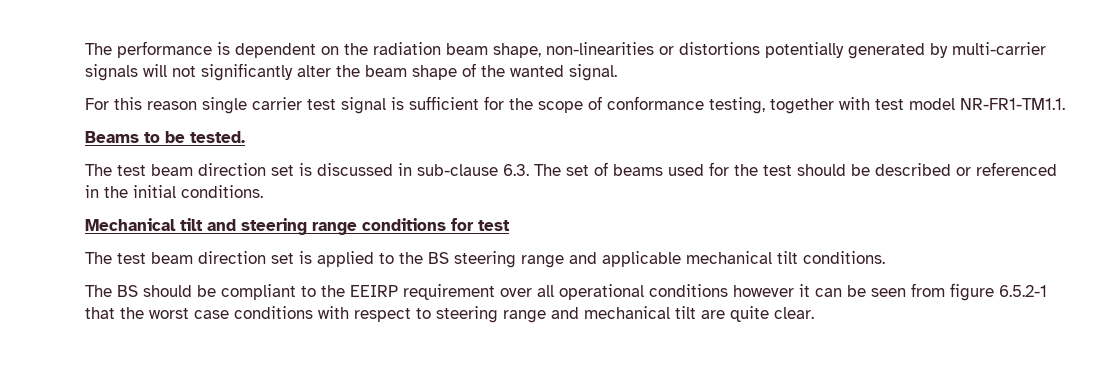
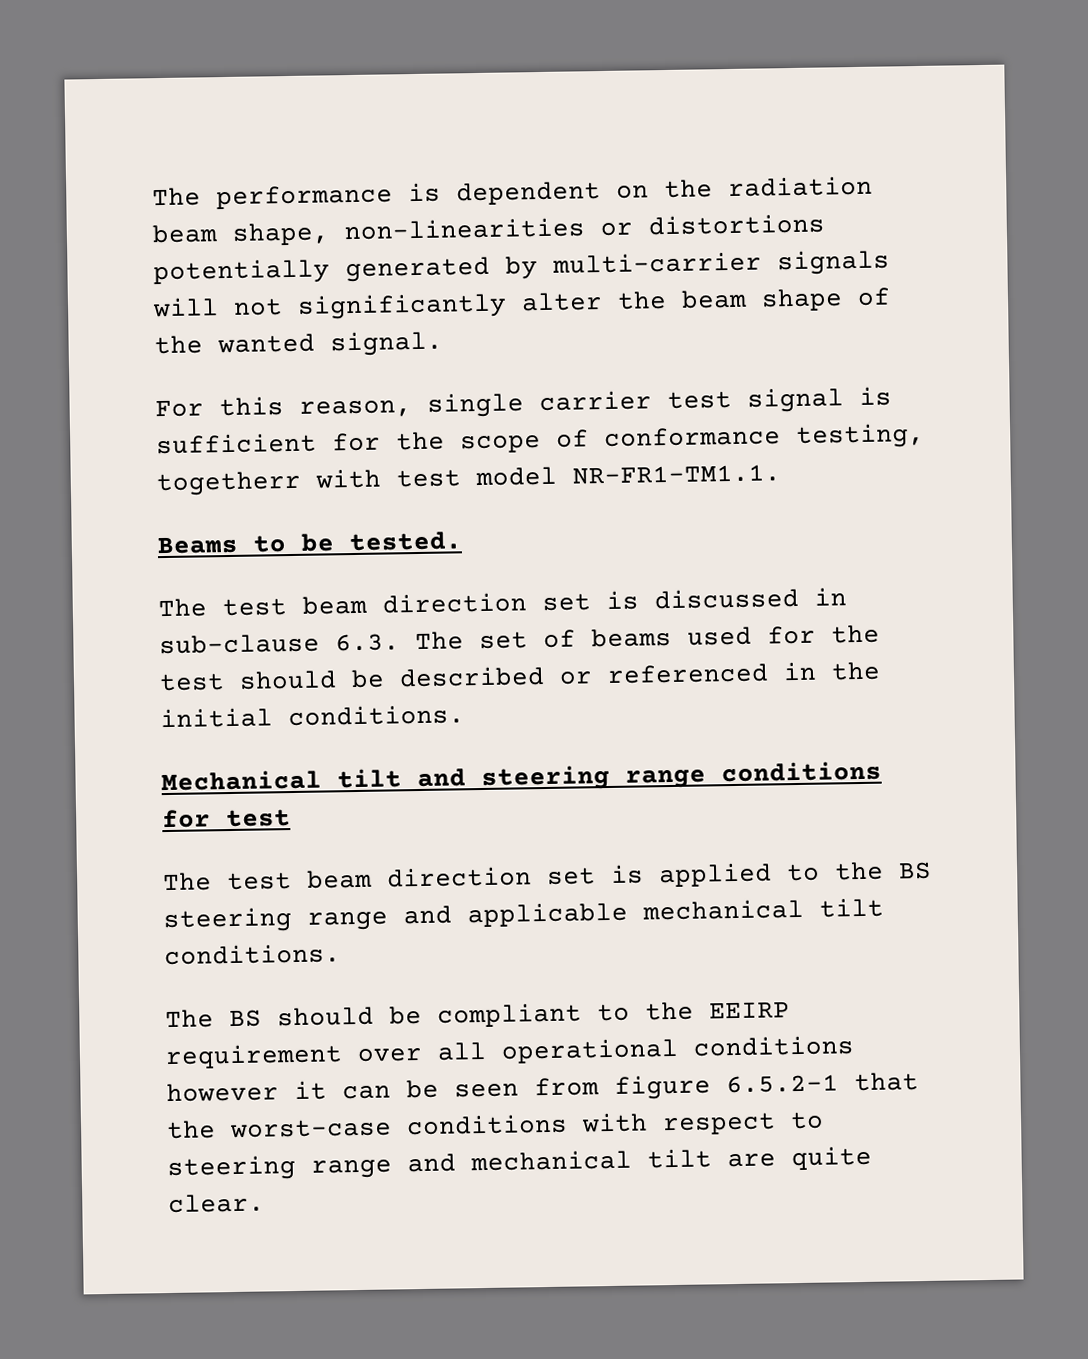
- For this reason single carrier test signal is sufficient for the scope of conformance testing, together with test model NR-FR1-TM1.1.
+ For this reason, single carrier test signal is sufficient for the scope of conformance testing, togetherr with test model NR-FR1-TM1.1.
- The BS should be compliant to the EEIRP requirement over all operational conditions however it can be seen from figure 6.5.2-1 that the worst case conditions with respect to steering range and mechanical tilt are quite clear.
+ The BS should be compliant to the EEIRP requirement over all operational conditions however it can be seen from figure 6.5.2-1 that the worst-case conditions with respect to steering range and mechanical tilt are quite clear.

